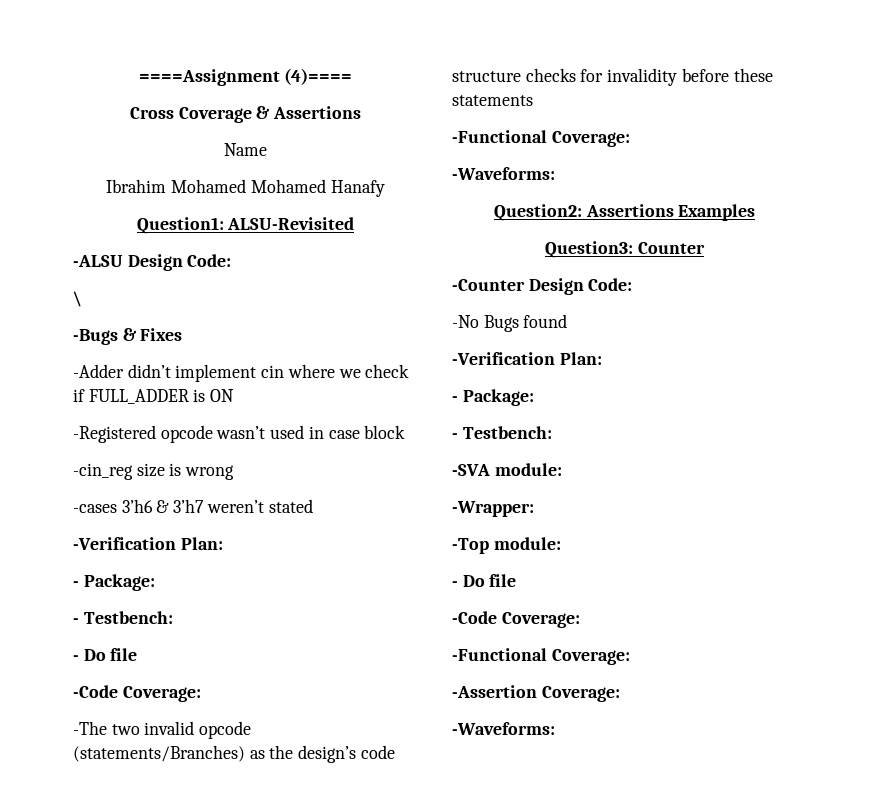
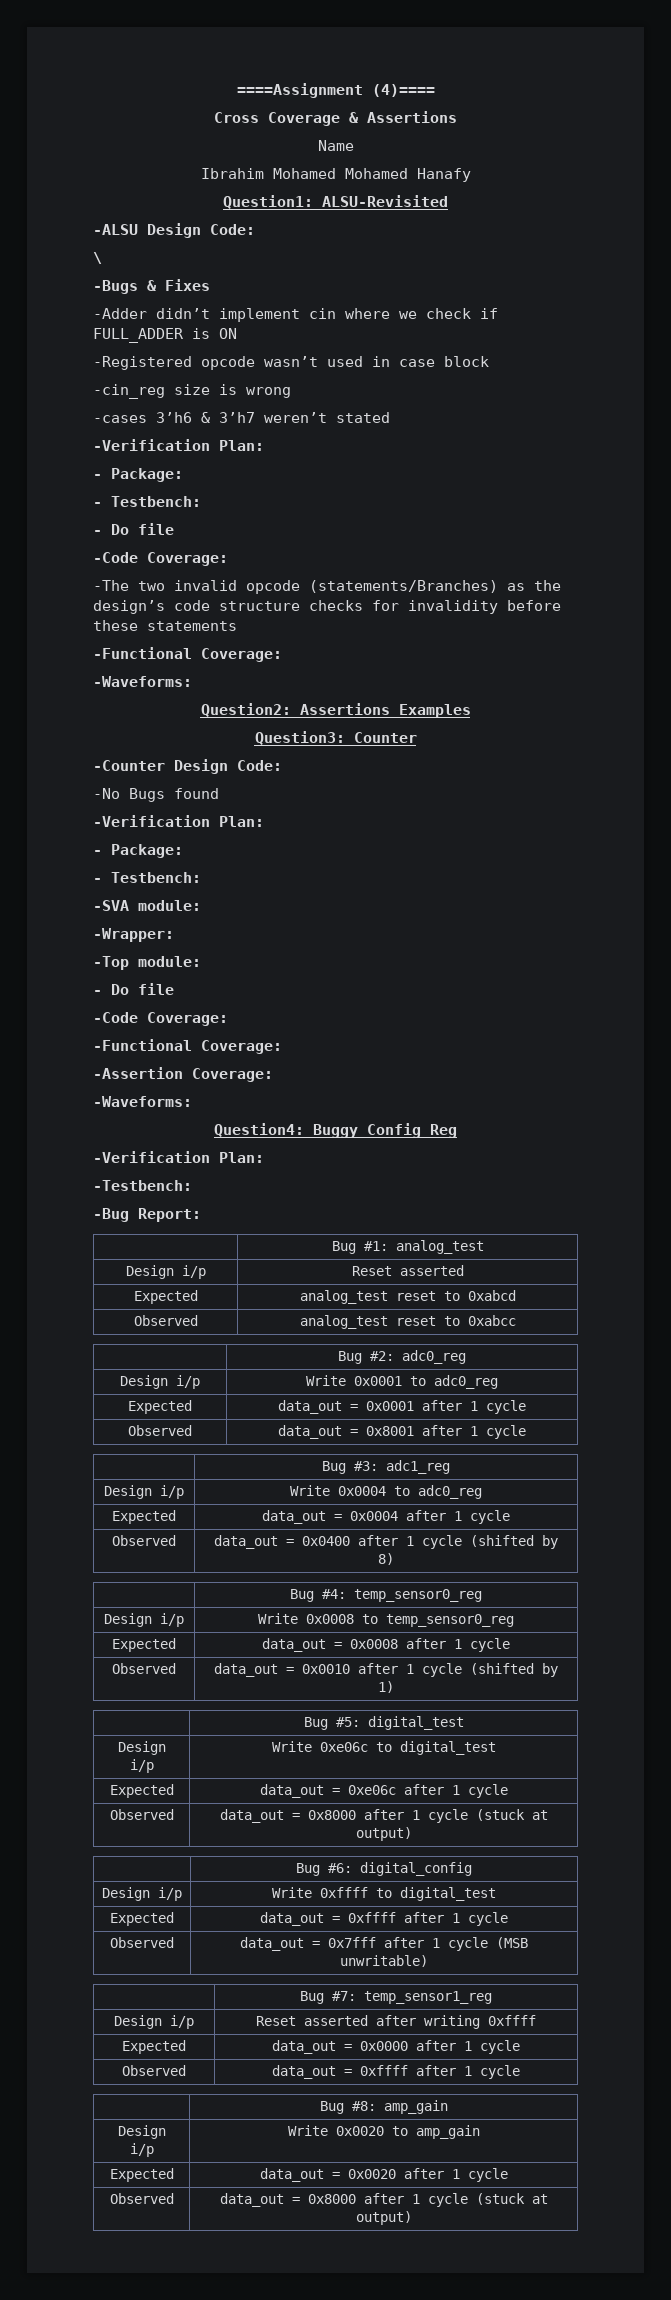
+ Question4: Buggy Config Reg
+ -Verification Plan:
+ -Testbench:
+ -Bug Report:
+ | Bug #1: analog_test
+ Design i/p | Reset asserted
+ Expected | analog_test reset to 0xabcd
+ Observed | analog_test reset to 0xabcc
+ | Bug #2: adc0_reg
+ Design i/p | Write 0x0001 to adc0_reg
+ Expected | data_out = 0x0001 after 1 cycle
+ Observed | data_out = 0x8001 after 1 cycle
+ | Bug #3: adc1_reg
+ Design i/p | Write 0x0004 to adc0_reg
+ Expected | data_out = 0x0004 after 1 cycle
+ Observed | data_out = 0x0400 after 1 cycle (shifted by 8)
+ | Bug #4: temp_sensor0_reg
+ Design i/p | Write 0x0008 to temp_sensor0_reg
+ Expected | data_out = 0x0008 after 1 cycle
+ Observed | data_out = 0x0010 after 1 cycle (shifted by 1)
+ | Bug #5: digital_test
+ Design i/p | Write 0xe06c to digital_test
+ Expected | data_out = 0xe06c after 1 cycle
+ Observed | data_out = 0x8000 after 1 cycle (stuck at output)
+ | Bug #6: digital_config
+ Design i/p | Write 0xffff to digital_test
+ Expected | data_out = 0xffff after 1 cycle
+ Observed | data_out = 0x7fff after 1 cycle (MSB unwritable)
+ | Bug #7: temp_sensor1_reg
+ Design i/p | Reset asserted after writing 0xffff
+ Expected | data_out = 0x0000 after 1 cycle
+ Observed | data_out = 0xffff after 1 cycle
+ | Bug #8: amp_gain
+ Design i/p | Write 0x0020 to amp_gain
+ Expected | data_out = 0x0020 after 1 cycle
+ Observed | data_out = 0x8000 after 1 cycle (stuck at output)

